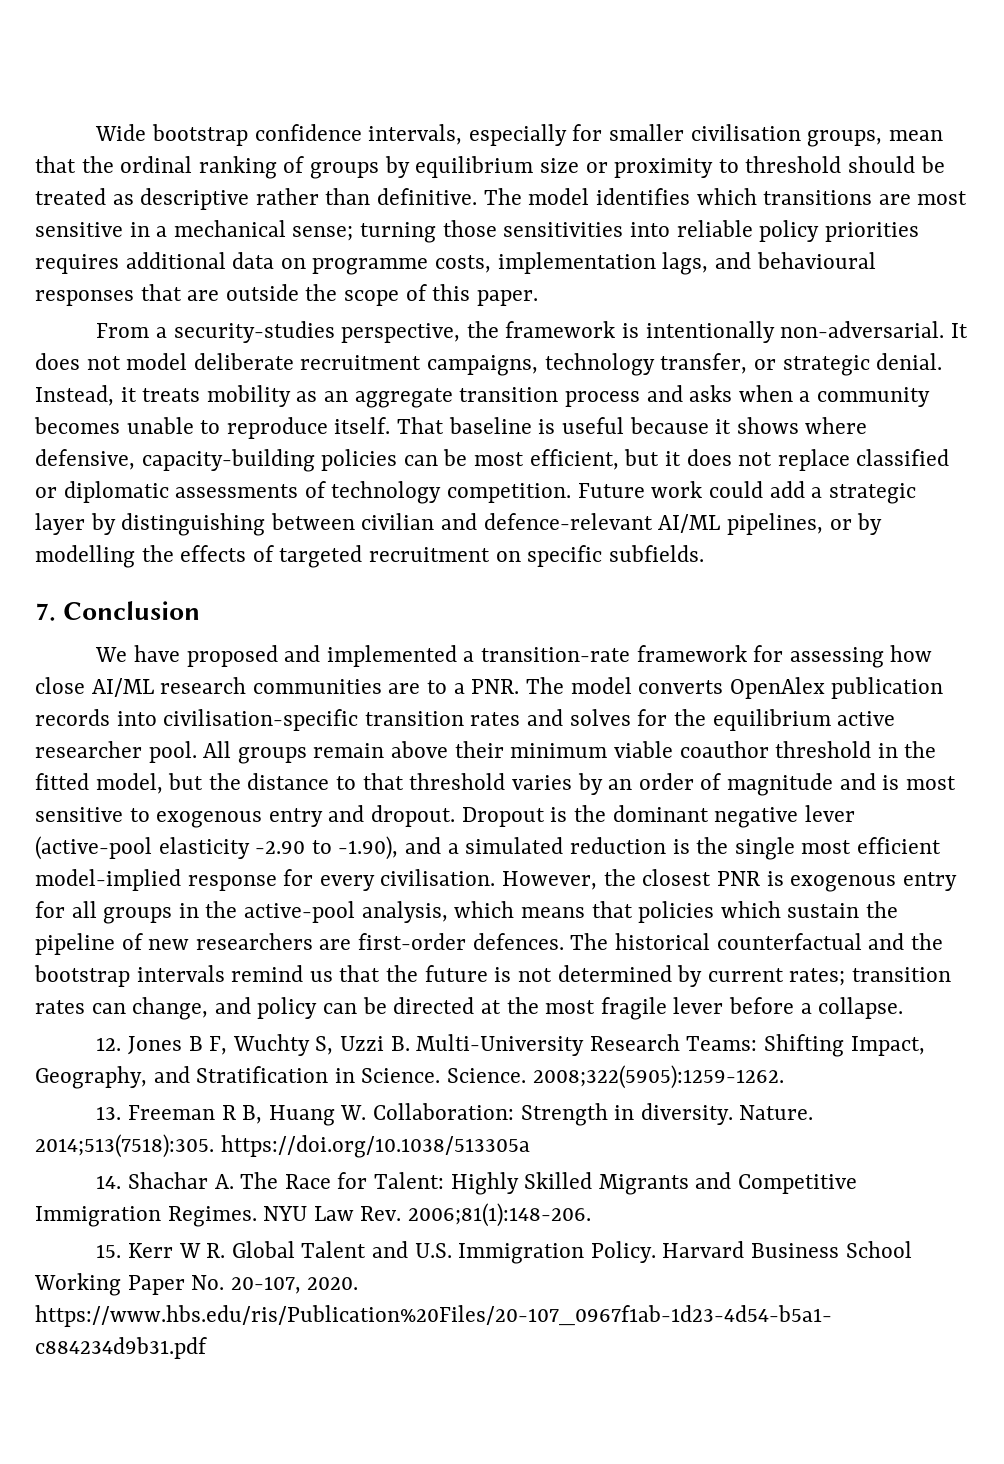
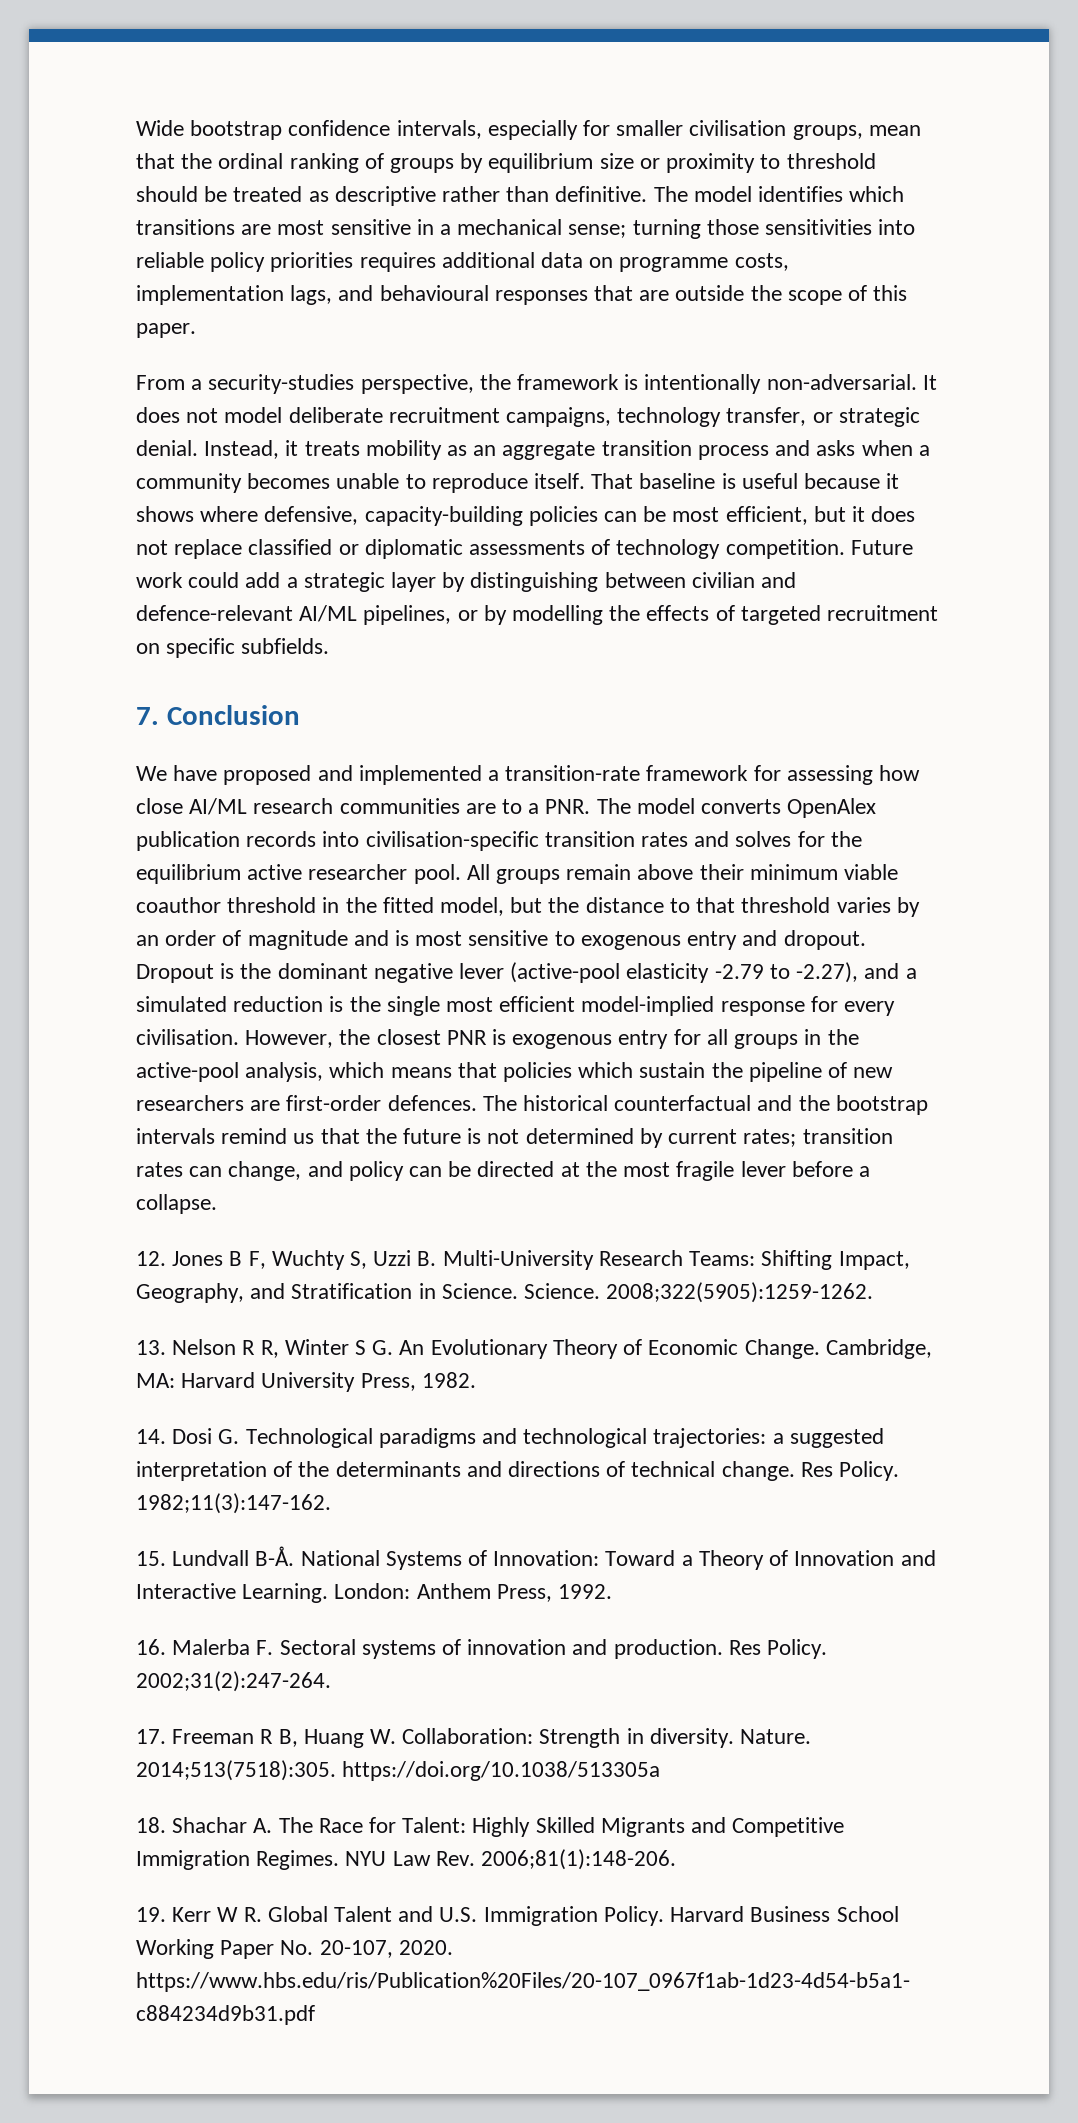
- Dropout is the dominant negative lever (active-pool elasticity -2.90 to -1.90), and a simulated reduction is the single most efficient model-implied response for every civilisation.
+ Dropout is the dominant negative lever (active-pool elasticity -2.79 to -2.27), and a simulated reduction is the single most efficient model-implied response for every civilisation.
- 13. Freeman R B, Huang W. Collaboration: Strength in diversity.
+ 13. Nelson R R, Winter S G. An Evolutionary Theory of Economic Change. Cambridge, MA: Harvard University Press, 1982.
+ 14. Dosi G. Technological paradigms and technological trajectories: a suggested interpretation of the determinants and directions of technical change. Res Policy. 1982;11(3):147-162.
+ 15. Lundvall B-Å. National Systems of Innovation: Toward a Theory of Innovation and Interactive Learning. London: Anthem Press, 1992.
+ 16. Malerba F. Sectoral systems of innovation and production. Res Policy. 2002;31(2):247-264.
+ 17. Freeman R B, Huang W. Collaboration: Strength in diversity.
- 14. Shachar A. The Race for Talent: Highly Skilled Migrants and Competitive Immigration Regimes.
+ 18. Shachar A. The Race for Talent: Highly Skilled Migrants and Competitive Immigration Regimes.
- 15. Kerr W R. Global Talent and U.S. Immigration Policy.
+ 19. Kerr W R. Global Talent and U.S. Immigration Policy.

